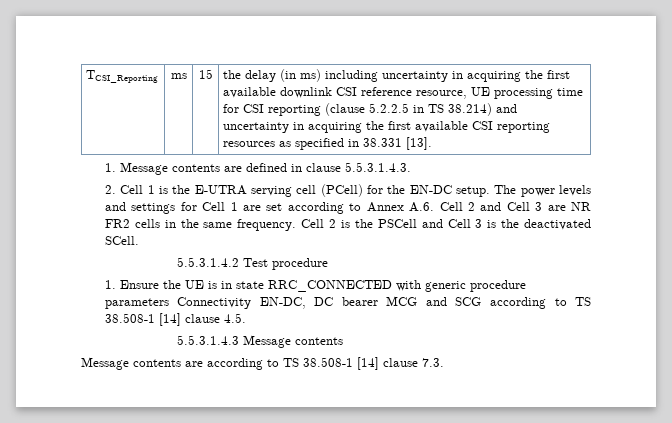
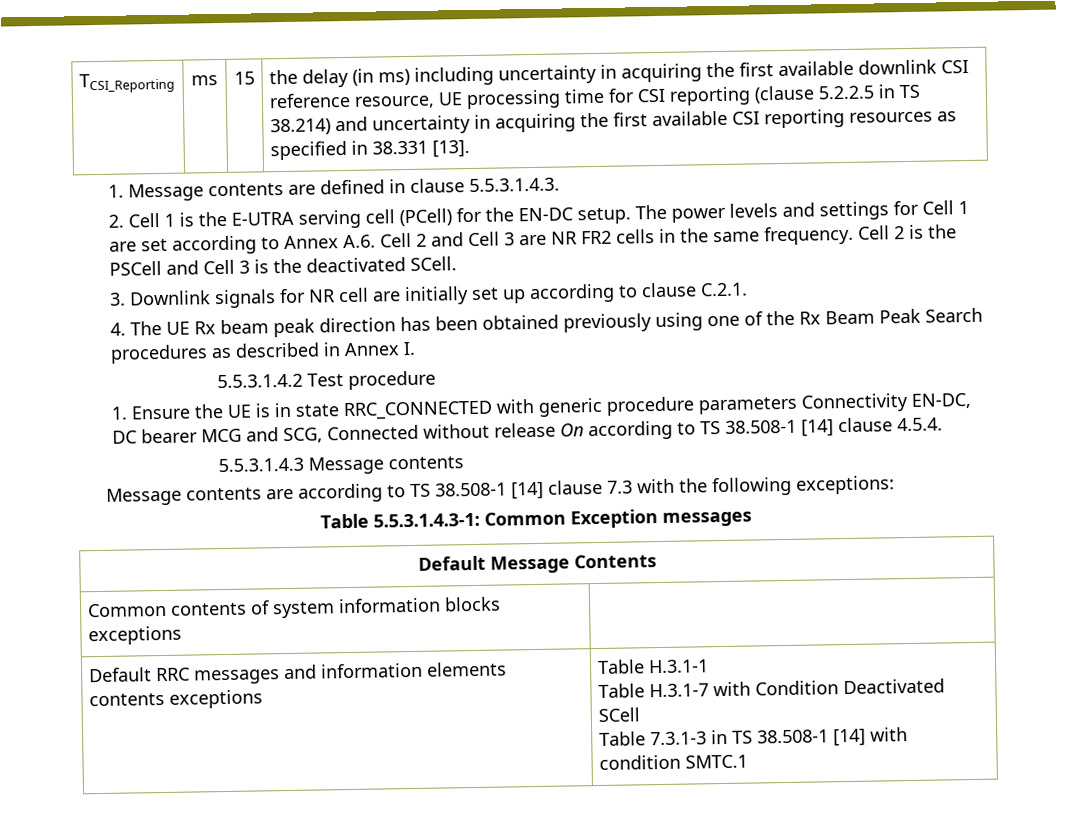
+ 3. Downlink signals for NR cell are initially set up according to clause C.2.1.
+ 4. The UE Rx beam peak direction has been obtained previously using one of the Rx Beam Peak Search procedures as described in Annex I.
- 1. Ensure the UE is in state RRC_CONNECTED with generic procedure parameters Connectivity EN-DC, DC bearer MCG and SCG according to TS 38.508-1 [14] clause 4.5.
+ 1. Ensure the UE is in state RRC_CONNECTED with generic procedure parameters Connectivity EN-DC, DC bearer MCG and SCG, Connected without release On according to TS 38.508-1 [14] clause 4.5.4.
- Message contents are according to TS 38.508-1 [14] clause 7.3.
+ Message contents are according to TS 38.508-1 [14] clause 7.3 with the following exceptions:
+ Table 5.5.3.1.4.3-1: Common Exception messages
+ Default Message Contents
+ Common contents of system information blocks exceptions |
+ Default RRC messages and information elements contents exceptions | Table H.3.1-1
+ Table H.3.1-7 with Condition Deactivated SCell
+ Table 7.3.1-3 in TS 38.508-1 [14] with condition SMTC.1

